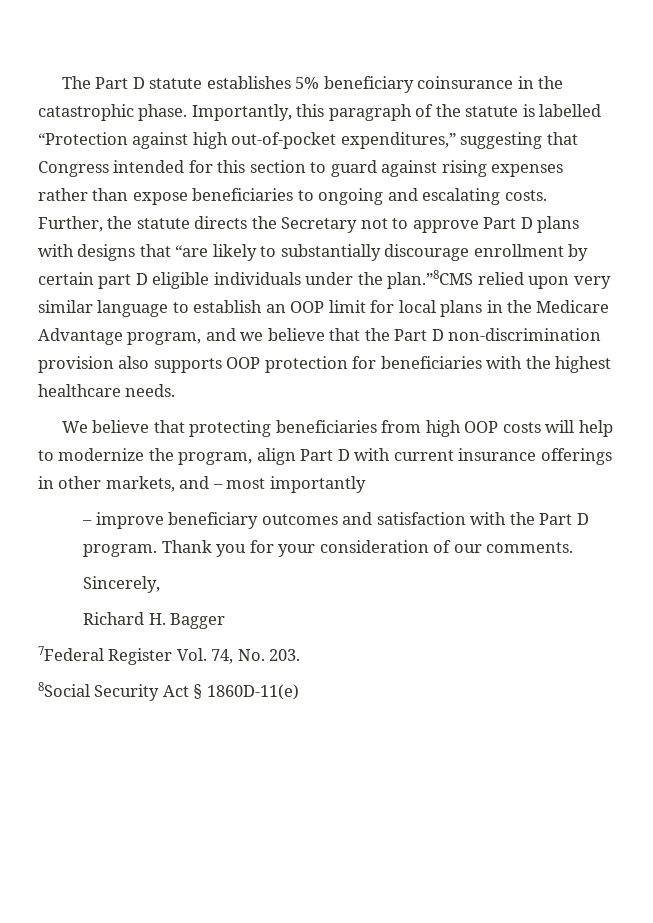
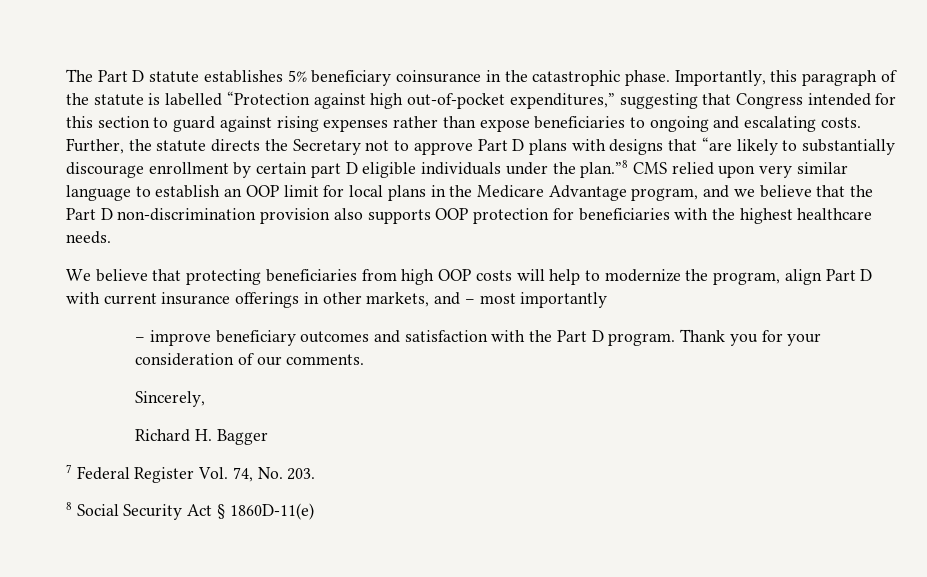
- Further, the statute directs the Secretary not to approve Part D plans with designs that “are likely to substantially discourage enrollment by certain part D eligible individuals under the plan.”8CMS relied upon very similar language to establish an OOP limit for local plans in the Medicare Advantage program, and we believe that the Part D non-discrimination provision also supports OOP protection for beneficiaries with the highest healthcare needs.
+ Further, the statute directs the Secretary not to approve Part D plans with designs that “are likely to substantially discourage enrollment by certain part D eligible individuals under the plan.”8 CMS relied upon very similar language to establish an OOP limit for local plans in the Medicare Advantage program, and we believe that the Part D non-discrimination provision also supports OOP protection for beneficiaries with the highest healthcare needs.
- 7Federal Register Vol. 74, No. 203.
+ 7 Federal Register Vol. 74, No. 203.
- 8Social Security Act § 1860D-11(e)
+ 8 Social Security Act § 1860D-11(e)

